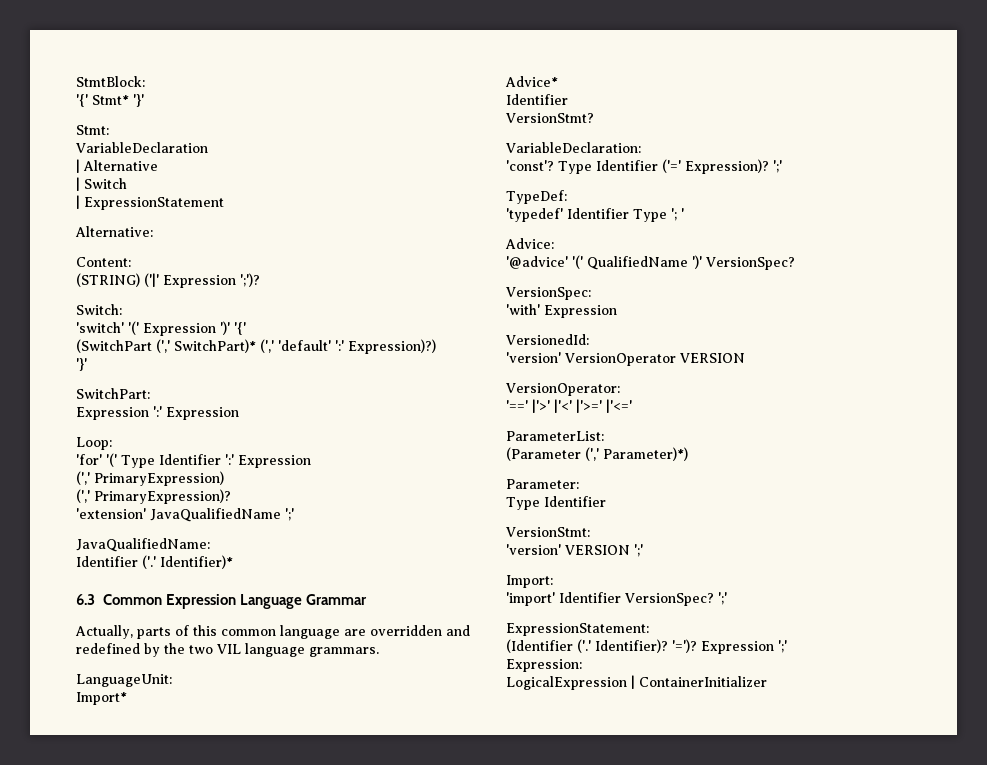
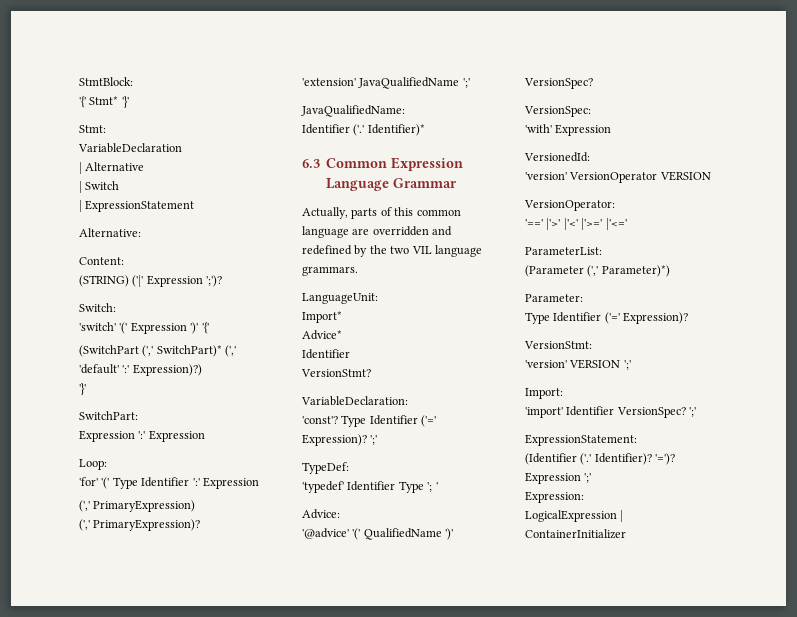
  Parameter:
- Type Identifier
+ Type Identifier ('=' Expression)?

